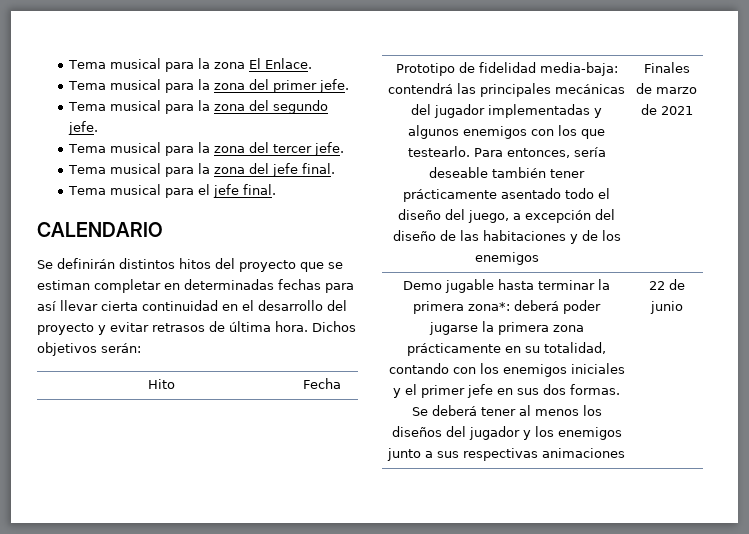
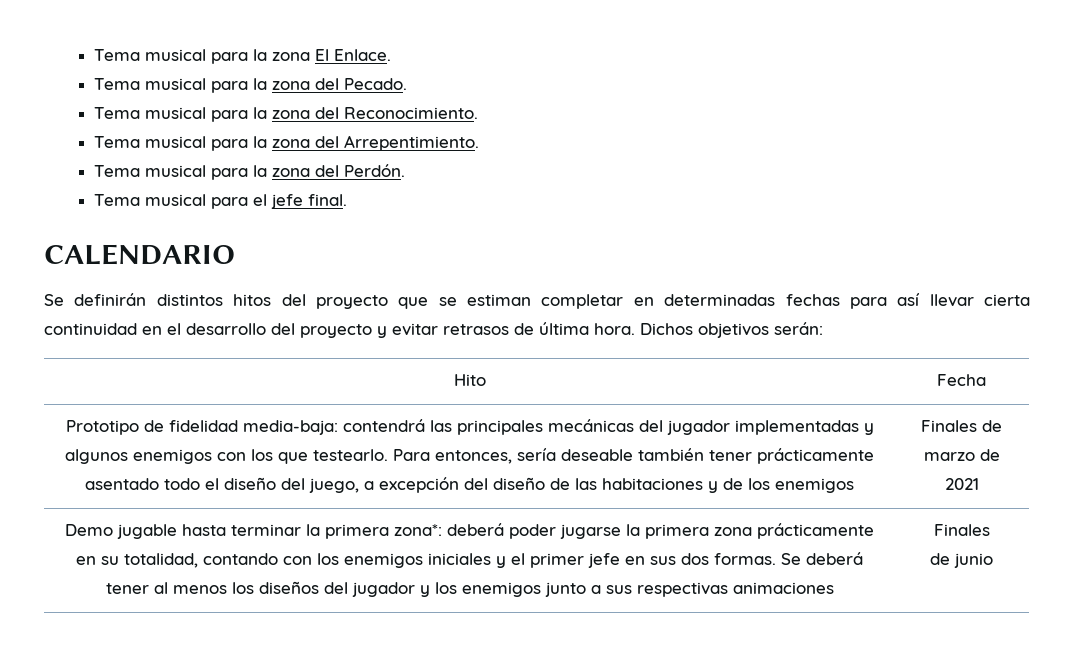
- Tema musical para la zona del primer jefe.
- Tema musical para la zona del segundo jefe.
- Tema musical para la zona del tercer jefe.
- Tema musical para la zona del jefe final.
+ Tema musical para la zona del Pecado.
+ Tema musical para la zona del Reconocimiento.
+ Tema musical para la zona del Arrepentimiento.
+ Tema musical para la zona del Perdón.
- Se deberá tener al menos los diseños del jugador y los enemigos junto a sus respectivas animaciones | 22 de junio
+ Se deberá tener al menos los diseños del jugador y los enemigos junto a sus respectivas animaciones | Finales
+ de junio

